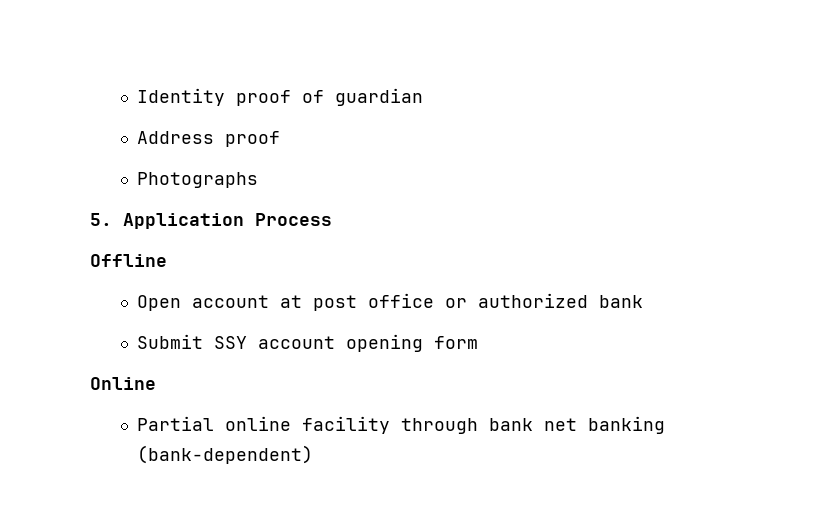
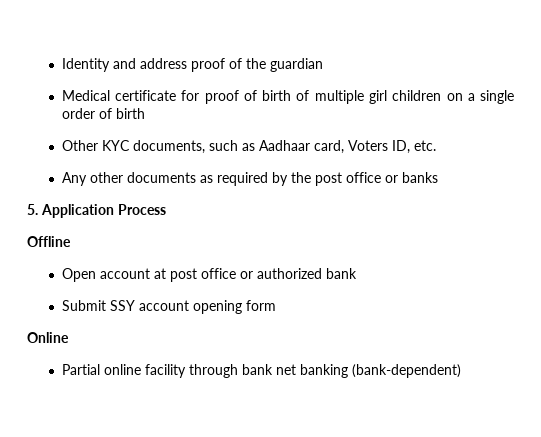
- Identity proof of guardian
+ Identity and address proof of the guardian
- Address proof
- Photographs
+ Medical certificate for proof of birth of multiple girl children on a single order of birth
+ Other KYC documents, such as Aadhaar card, Voters ID, etc.
+ Any other documents as required by the post office or banks

